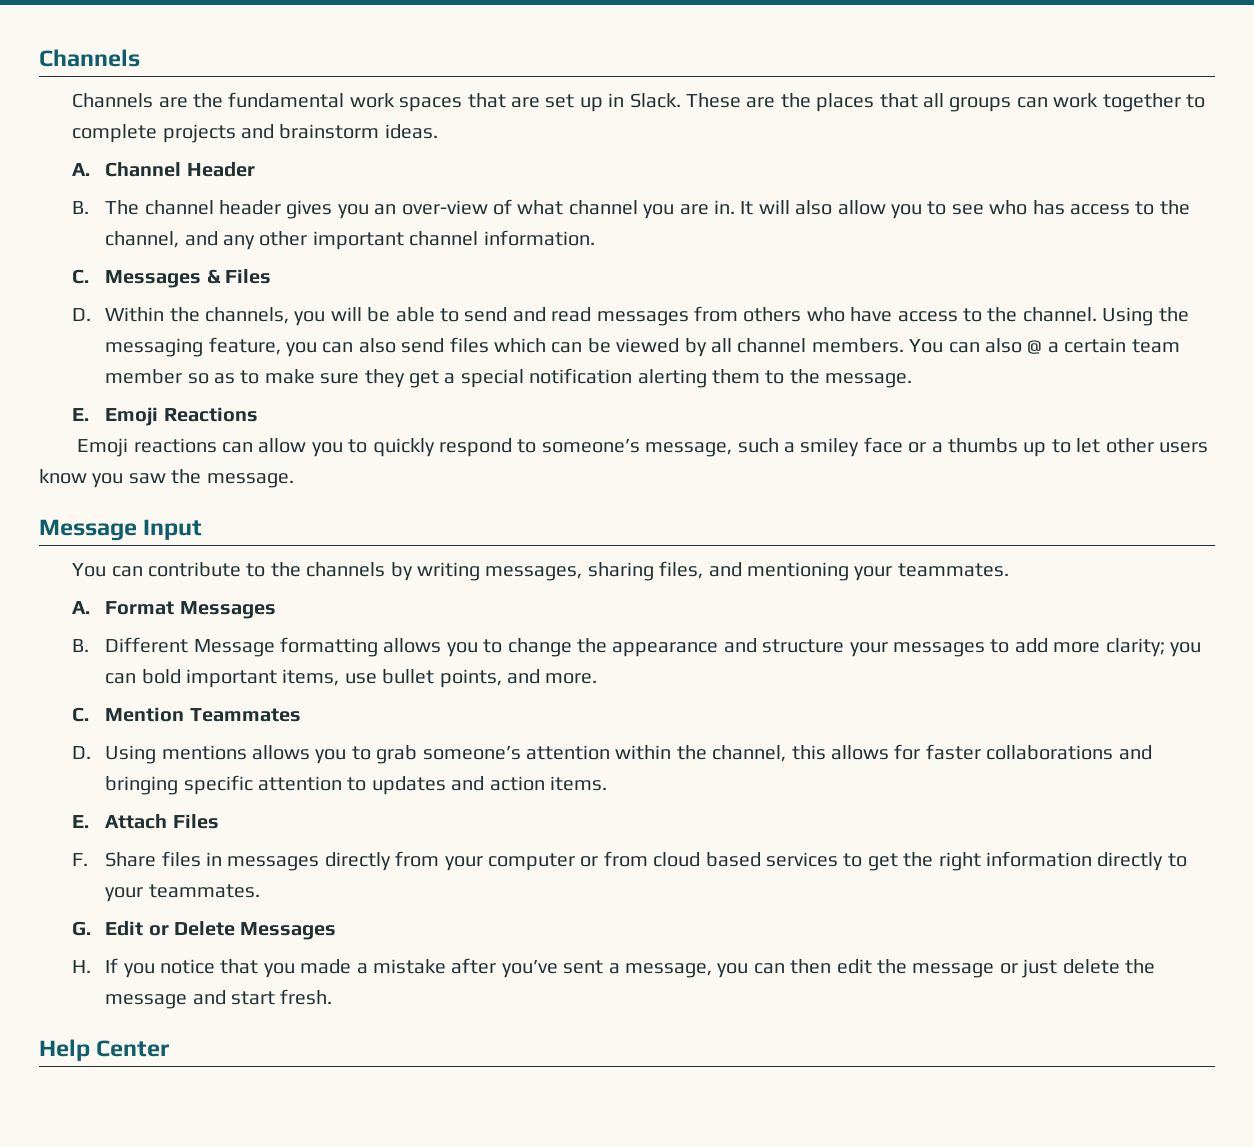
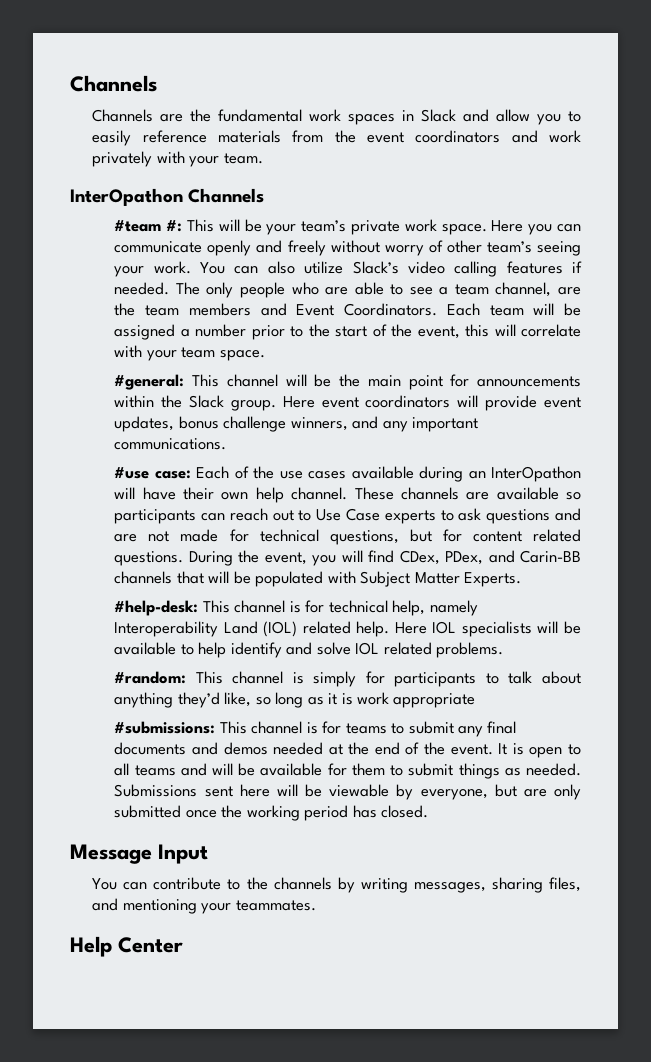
- Channels are the fundamental work spaces that are set up in Slack. These are the places that all groups can work together to complete projects and brainstorm ideas.
- A. Channel Header
- B. The channel header gives you an over-view of what channel you are in. It will also allow you to see who has access to the channel, and any other important channel information.
- C. Messages & Files
- D. Within the channels, you will be able to send and read messages from others who have access to the channel. Using the messaging feature, you can also send files which can be viewed by all channel members. You can also @ a certain team member so as to make sure they get a special notification alerting them to the message.
- E. Emoji Reactions
- Emoji reactions can allow you to quickly respond to someone’s message, such a smiley face or a thumbs up to let other users know you saw the message.
+ Channels are the fundamental work spaces in Slack and allow you to easily reference materials from the event coordinators and work privately with your team.
+ InterOpathon Channels
+ #team #: This will be your team’s private work space. Here you can communicate openly and freely without worry of other team’s seeing your work. You can also utilize Slack’s video calling features if needed. The only people who are able to see a team channel, are the team members and Event Coordinators. Each team will be assigned a number prior to the start of the event, this will correlate with your team space.
+ #general: This channel will be the main point for announcements within the Slack group. Here event coordinators will provide event updates, bonus challenge winners, and any important communications.
+ #use case: Each of the use cases available during an InterOpathon will have their own help channel. These channels are available so participants can reach out to Use Case experts to ask questions and are not made for technical questions, but for content related questions. During the event, you will find CDex, PDex, and Carin-BB channels that will be populated with Subject Matter Experts.
+ #help-desk: This channel is for technical help, namely Interoperability Land (IOL) related help. Here IOL specialists will be available to help identify and solve IOL related problems.
+ #random: This channel is simply for participants to talk about anything they’d like, so long as it is work appropriate
+ #submissions: This channel is for teams to submit any final documents and demos needed at the end of the event. It is open to all teams and will be available for them to submit things as needed. Submissions sent here will be viewable by everyone, but are only submitted once the working period has closed.
- A. Format Messages
- B. Different Message formatting allows you to change the appearance and structure your messages to add more clarity; you can bold important items, use bullet points, and more.
- C. Mention Teammates
- D. Using mentions allows you to grab someone’s attention within the channel, this allows for faster collaborations and bringing specific attention to updates and action items.
- E. Attach Files
- F. Share files in messages directly from your computer or from cloud based services to get the right information directly to your teammates.
- G. Edit or Delete Messages
- H. If you notice that you made a mistake after you’ve sent a message, you can then edit the message or just delete the message and start fresh.

